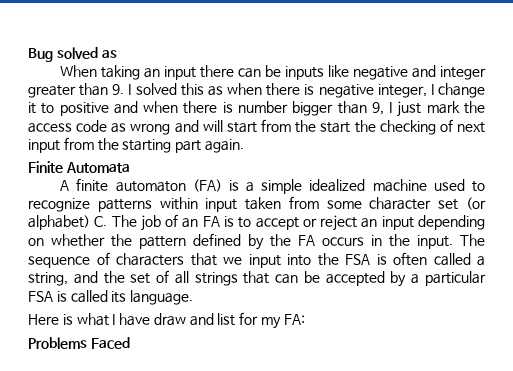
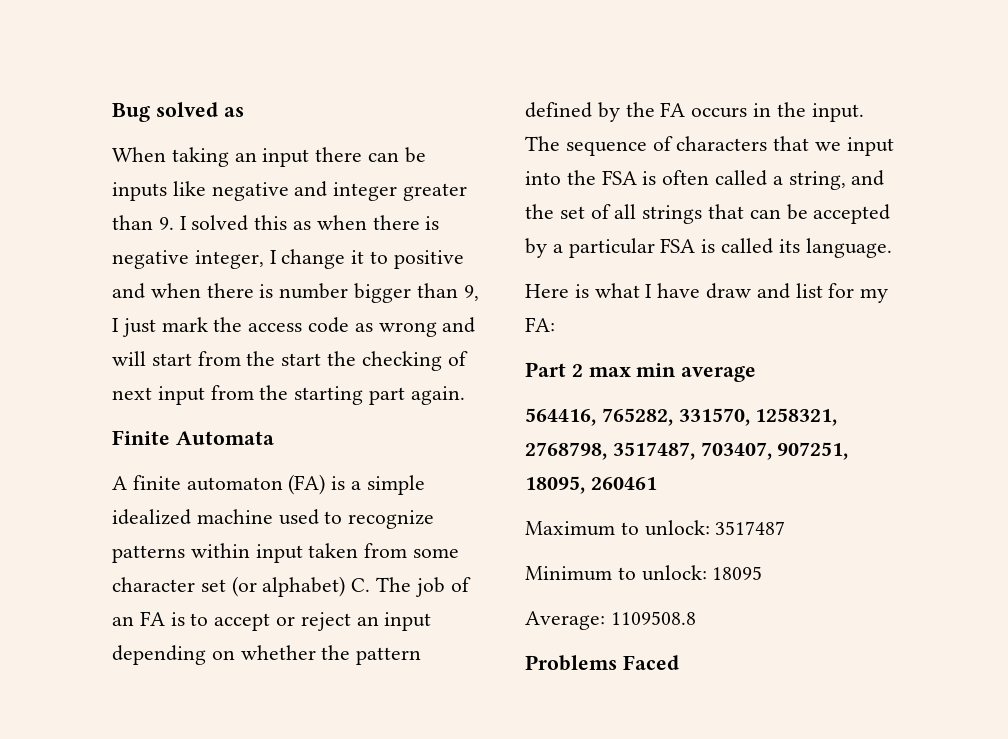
+ Part 2 max min average
+ 564416, 765282, 331570, 1258321, 2768798, 3517487, 703407, 907251, 18095, 260461
+ Maximum to unlock: 3517487
+ Minimum to unlock: 18095
+ Average: 1109508.8

